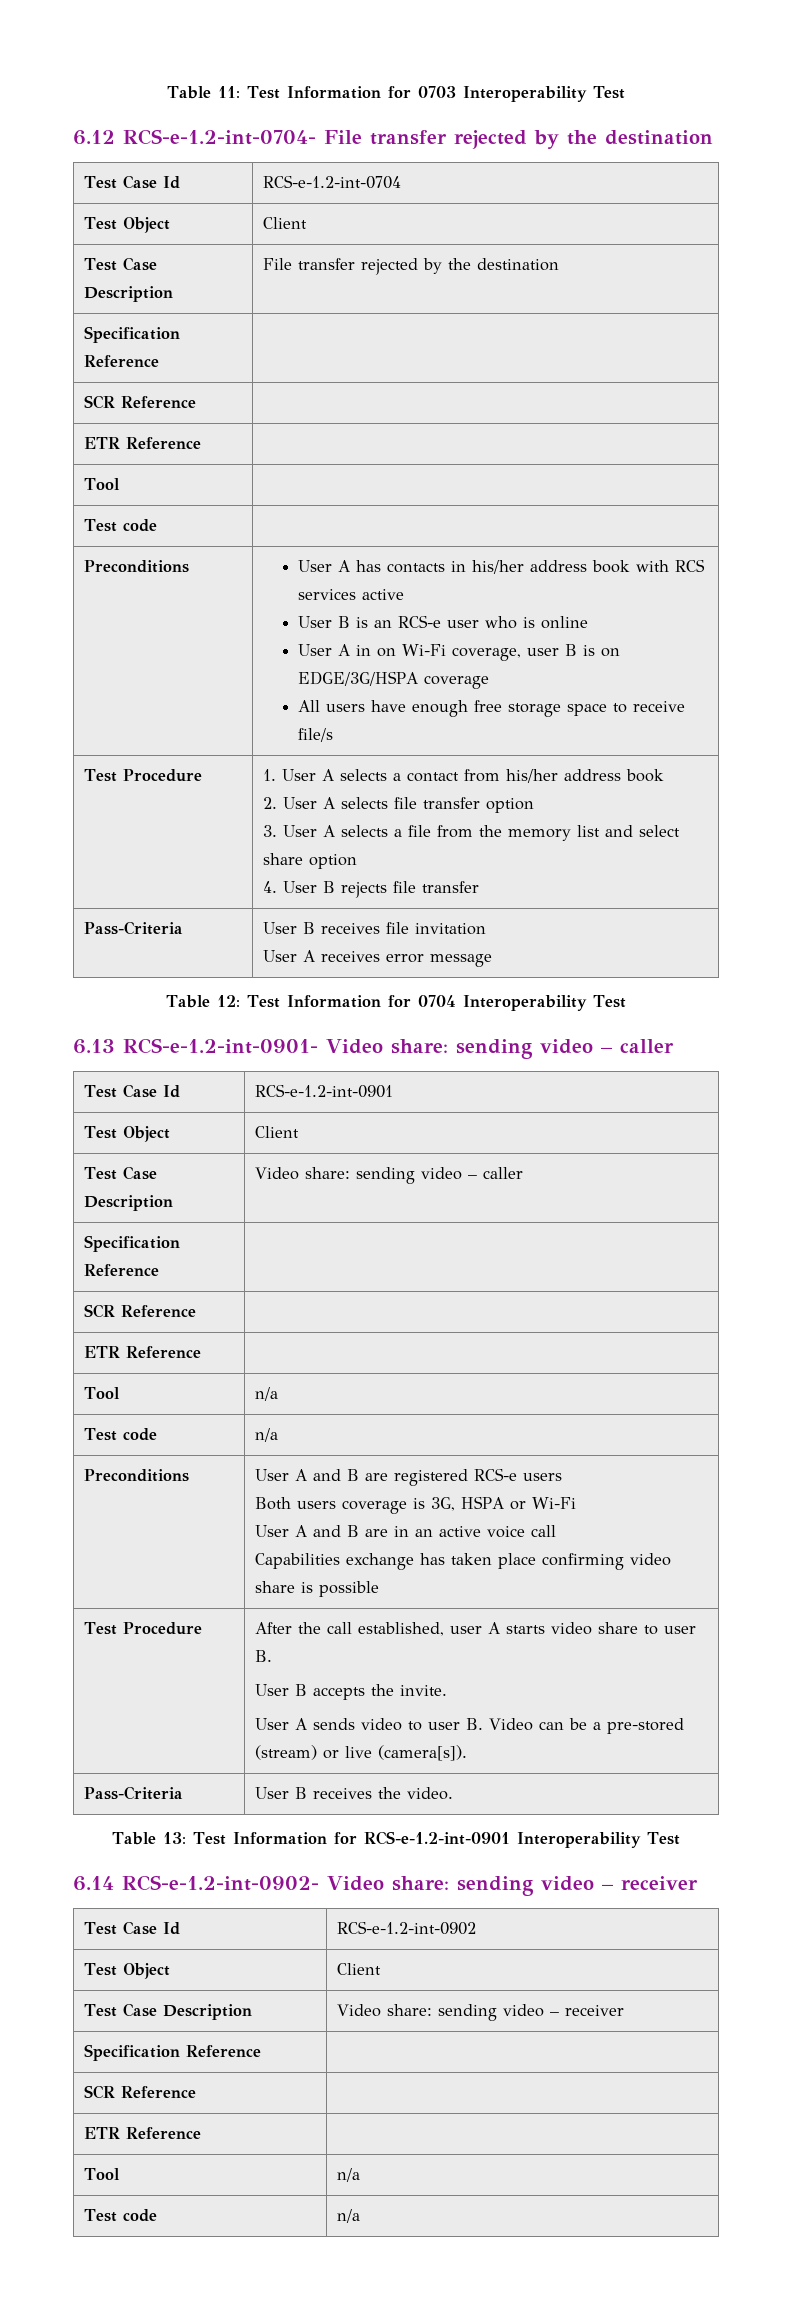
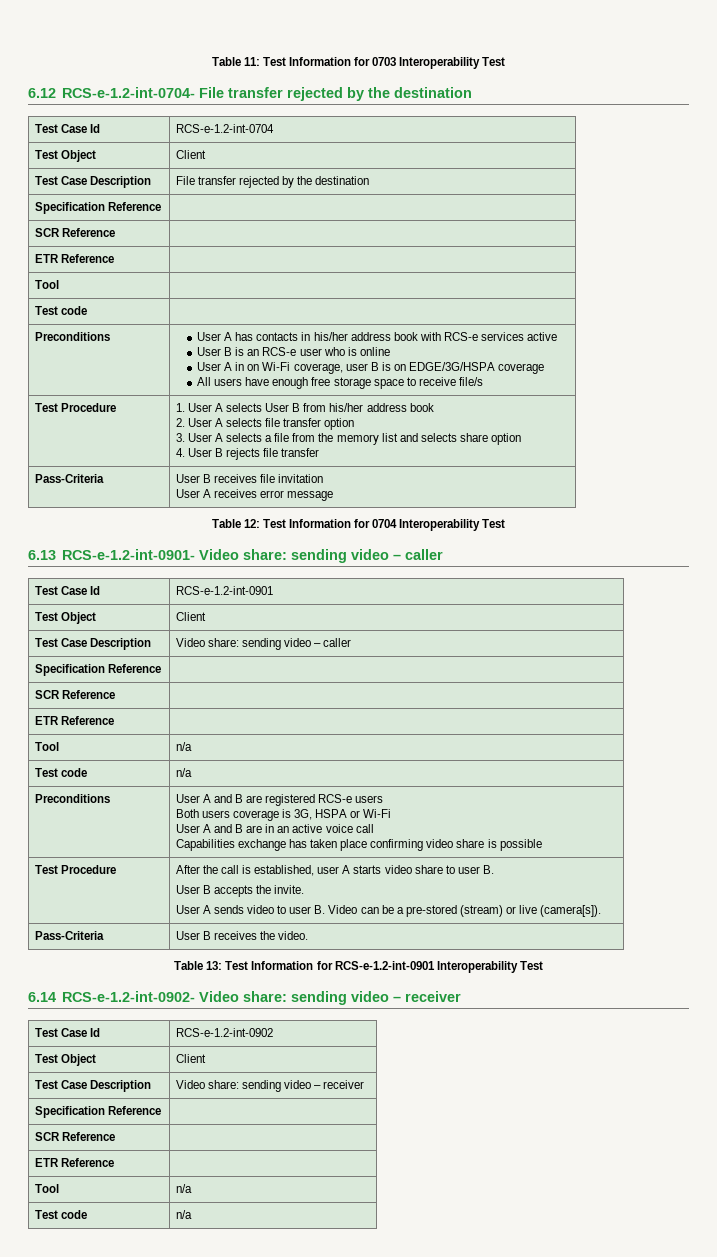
- User A has contacts in his/her address book with RCS services active
+ User A has contacts in his/her address book with RCS-e services active
- Test Procedure | 1. User A selects a contact from his/her address book
+ Test Procedure | 1. User A selects User B from his/her address book
  2. User A selects file transfer option
- 3. User A selects a file from the memory list and select share option
+ 3. User A selects a file from the memory list and selects share option
- Test Procedure | After the call established, user A starts video share to user B.
+ Test Procedure | After the call is established, user A starts video share to user B.

